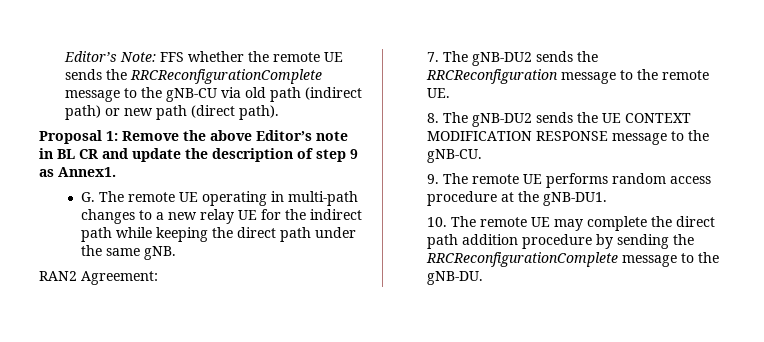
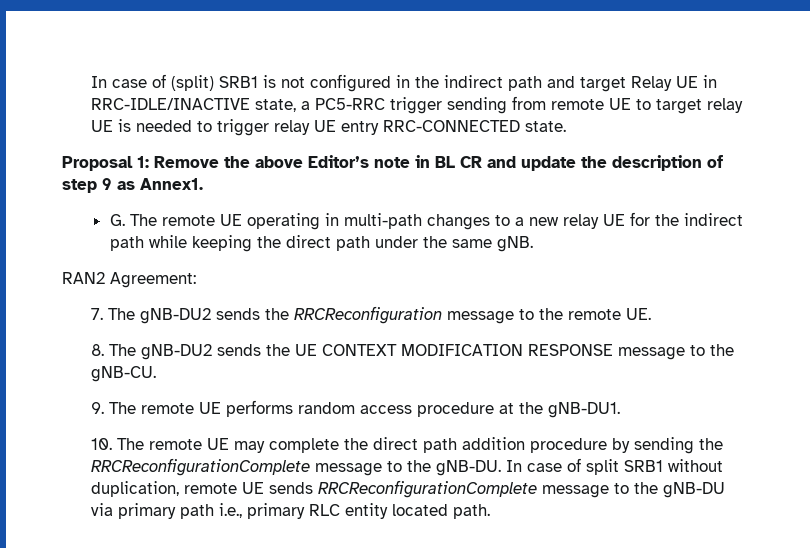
- Editor’s Note: FFS whether the remote UE sends the RRCReconfigurationComplete message to the gNB-CU via old path (indirect path) or new path (direct path).
+ In case of (split) SRB1 is not configured in the indirect path and target Relay UE in RRC-IDLE/INACTIVE state, a PC5-RRC trigger sending from remote UE to target relay UE is needed to trigger relay UE entry RRC-CONNECTED state.
+ In case of split SRB1 without duplication, remote UE sends RRCReconfigurationComplete message to the gNB-DU via primary path i.e., primary RLC entity located path.

